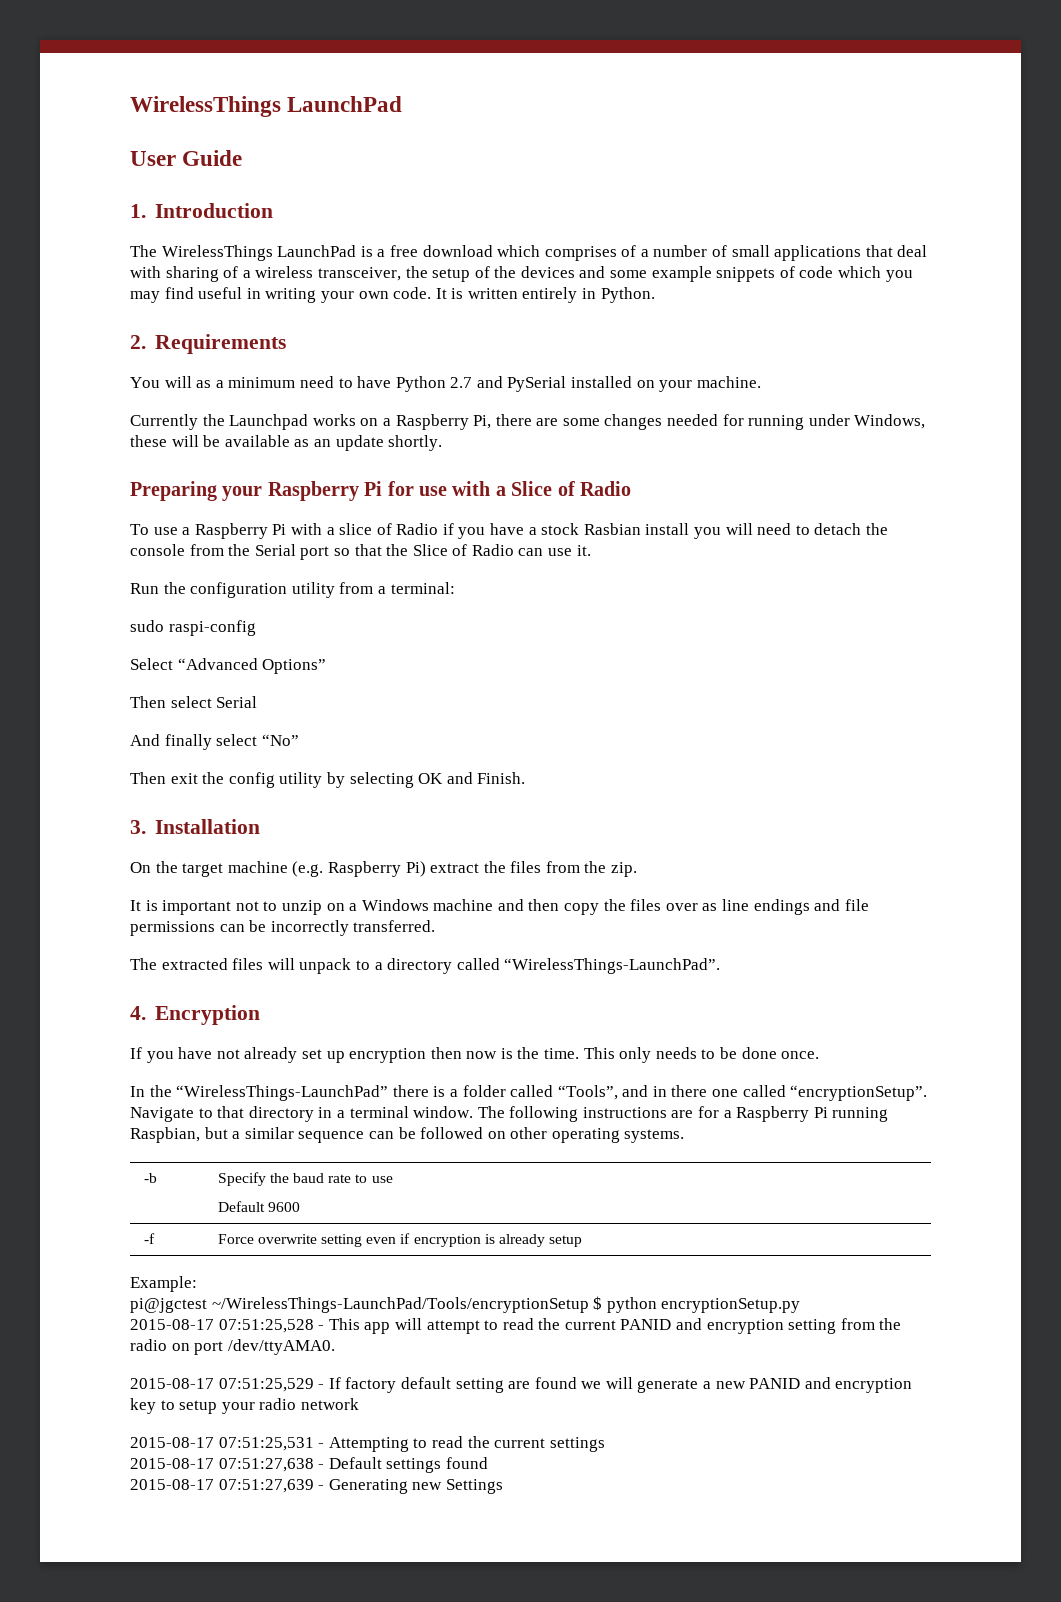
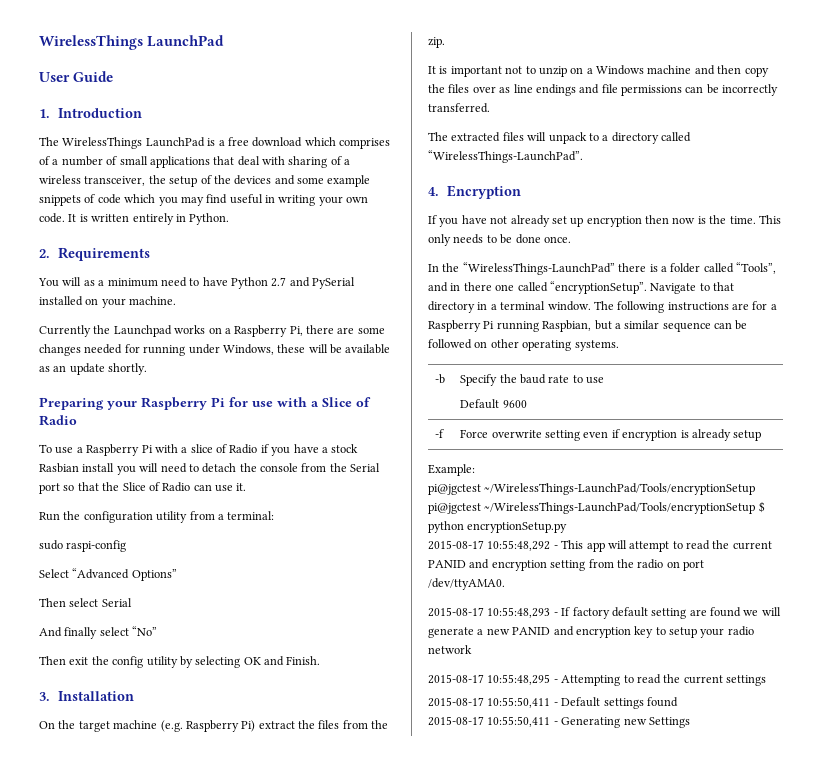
- pi@jgctest ~/WirelessThings-LaunchPad/Tools/encryptionSetup $ python encryptionSetup.py
+ pi@jgctest ~/WirelessThings-LaunchPad/Tools/encryptionSetup pi@jgctest ~/WirelessThings-LaunchPad/Tools/encryptionSetup $ python encryptionSetup.py
- 2015-08-17 07:51:25,528 - This app will attempt to read the current PANID and encryption setting from the radio on port /dev/ttyAMA0.
+ 2015-08-17 10:55:48,292 - This app will attempt to read the current PANID and encryption setting from the radio on port /dev/ttyAMA0.
- 2015-08-17 07:51:25,529 - If factory default setting are found we will generate a new PANID and encryption key to setup your radio network
+ 2015-08-17 10:55:48,293 - If factory default setting are found we will generate a new PANID and encryption key to setup your radio network
- 2015-08-17 07:51:25,531 - Attempting to read the current settings
+ 2015-08-17 10:55:48,295 - Attempting to read the current settings
- 2015-08-17 07:51:27,638 - Default settings found
+ 2015-08-17 10:55:50,411 - Default settings found
- 2015-08-17 07:51:27,639 - Generating new Settings
+ 2015-08-17 10:55:50,411 - Generating new Settings

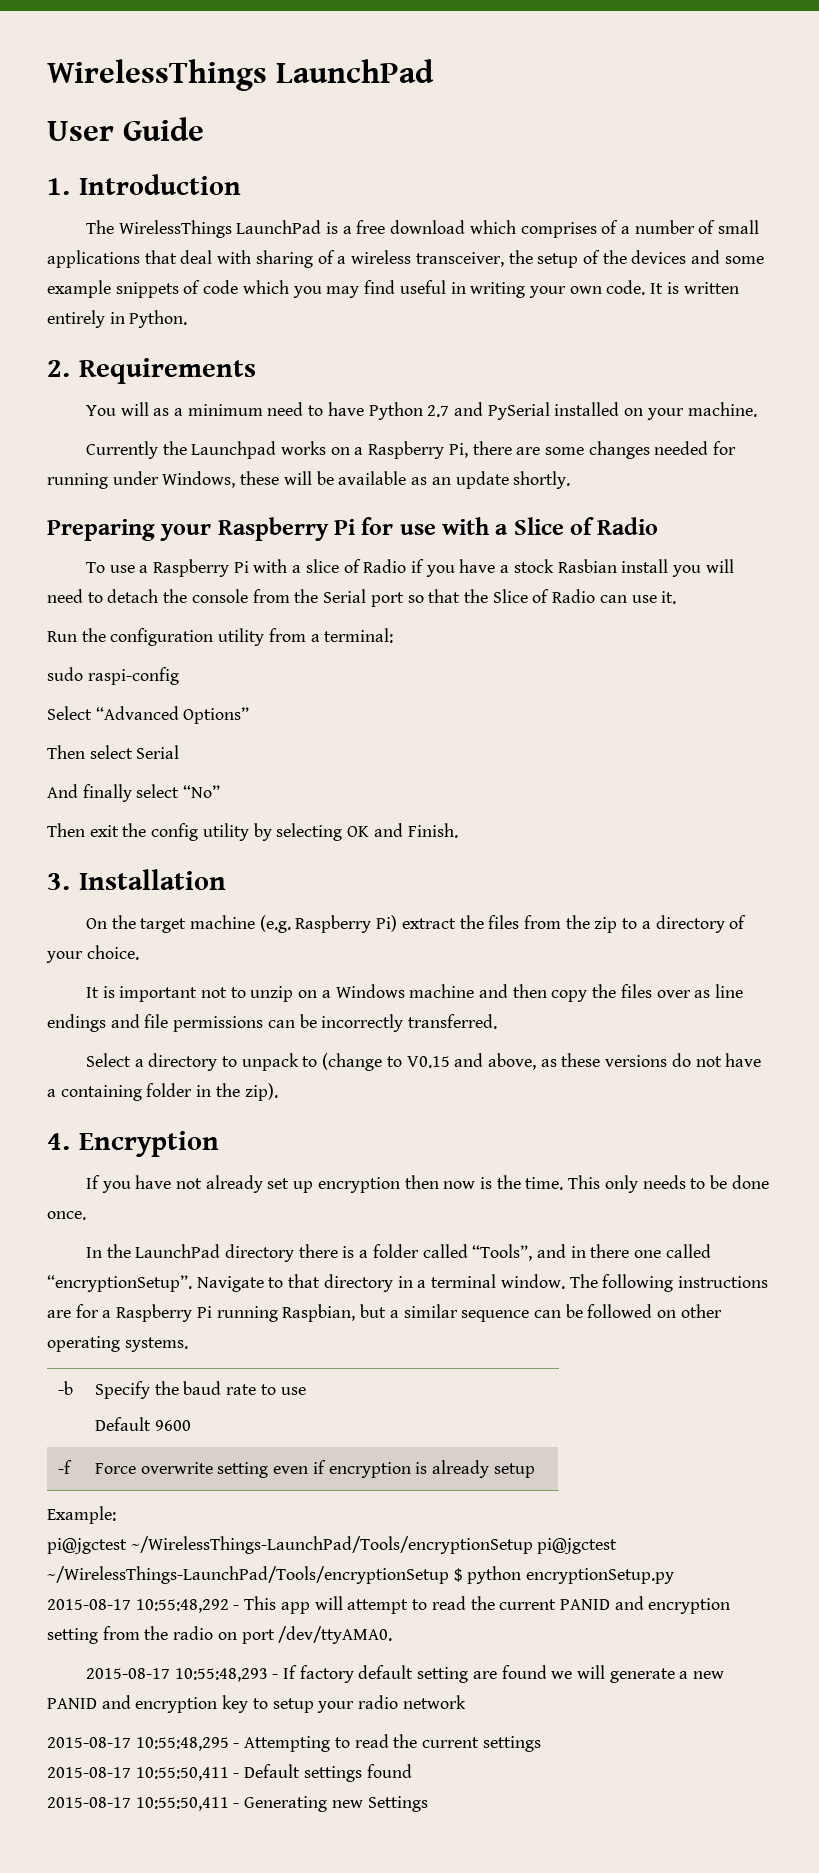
- On the target machine (e.g. Raspberry Pi) extract the files from the zip.
+ On the target machine (e.g. Raspberry Pi) extract the files from the zip to a directory of your choice.
- The extracted files will unpack to a directory called “WirelessThings-LaunchPad”.
+ Select a directory to unpack to (change to V0.15 and above, as these versions do not have a containing folder in the zip).
- In the “WirelessThings-LaunchPad” there is a folder called “Tools”, and in there one called “encryptionSetup”.
+ In the LaunchPad directory there is a folder called “Tools”, and in there one called “encryptionSetup”.

